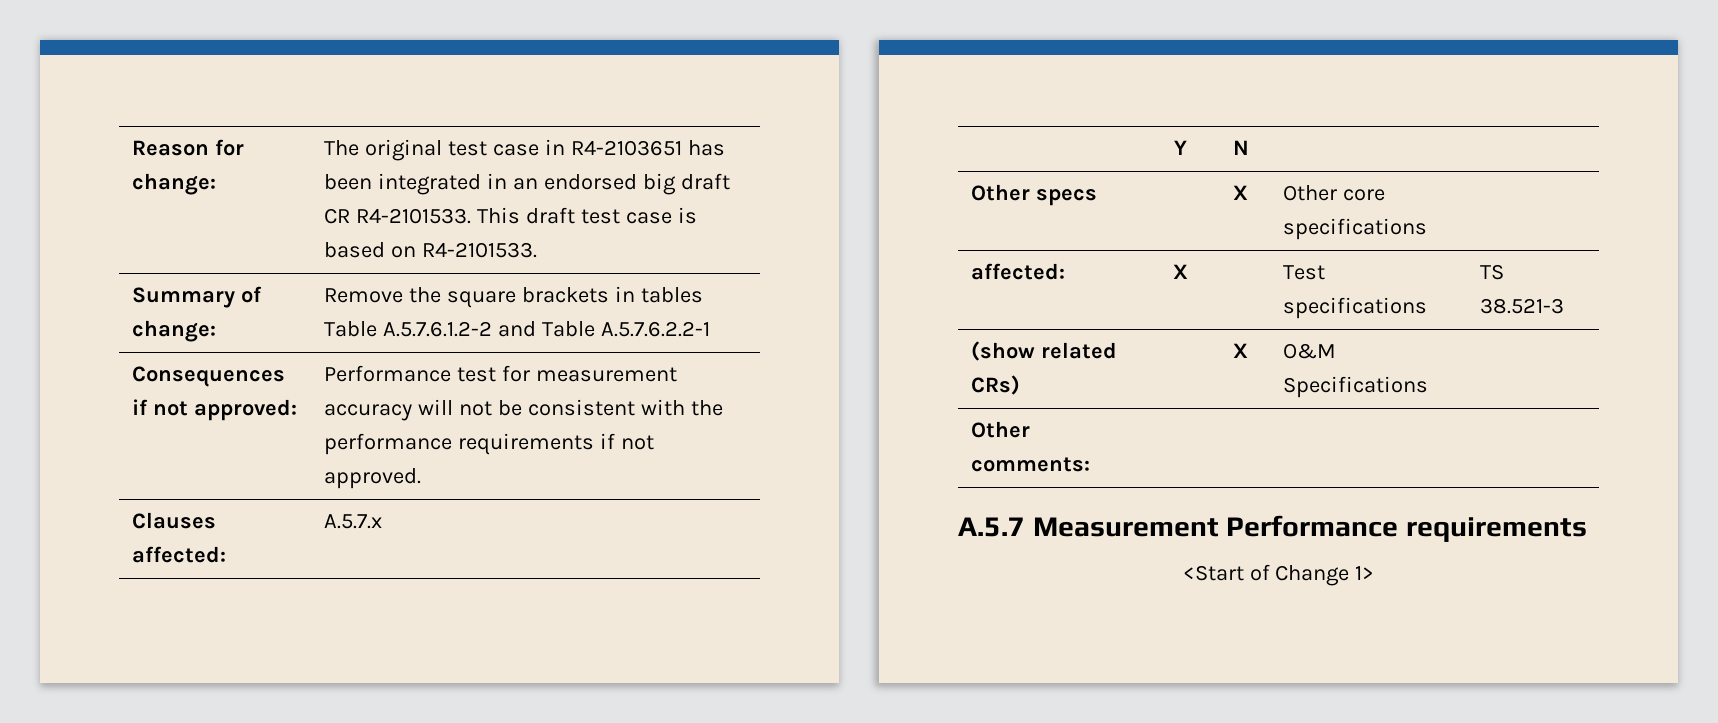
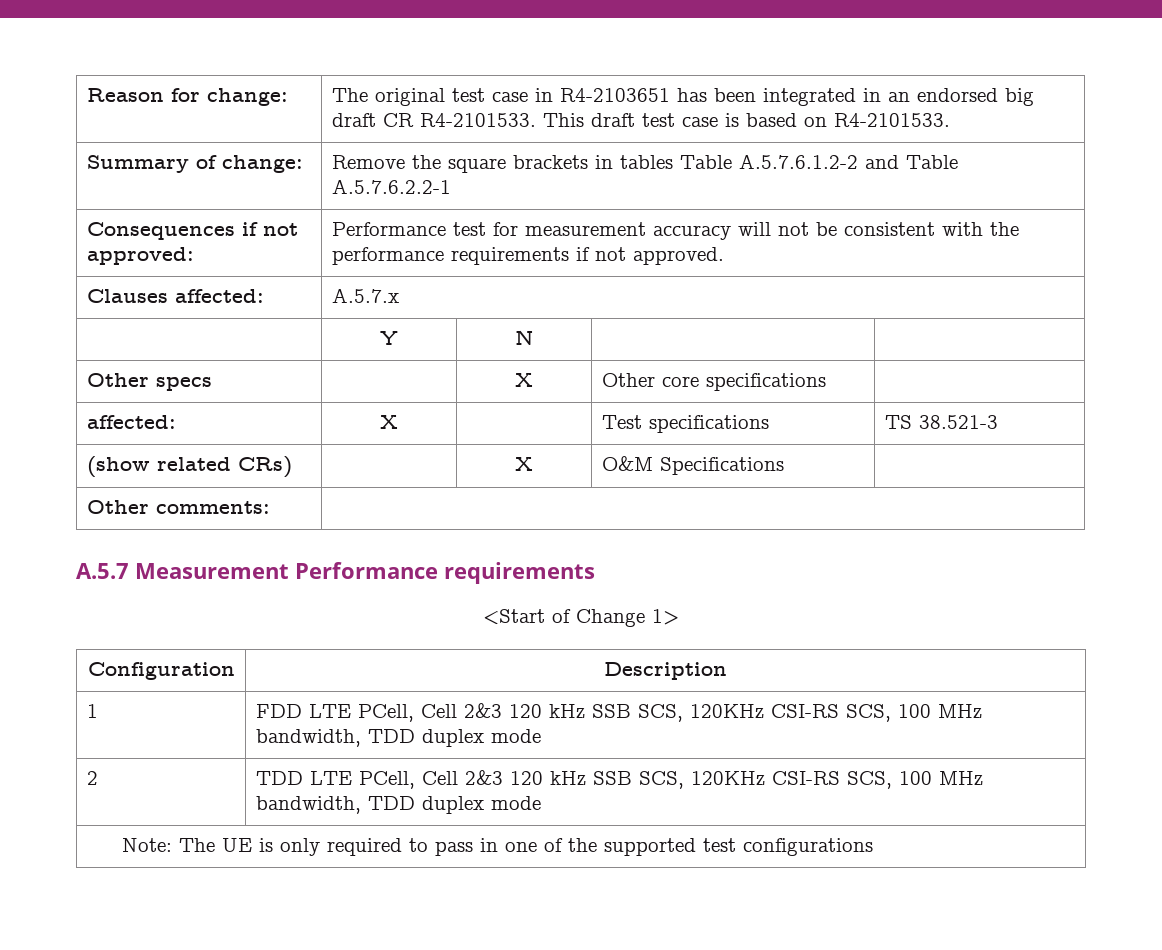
+ Configuration | Description
+ 1 | FDD LTE PCell, Cell 2&3 120 kHz SSB SCS, 120KHz CSI-RS SCS, 100 MHz bandwidth, TDD duplex mode
+ 2 | TDD LTE PCell, Cell 2&3 120 kHz SSB SCS, 120KHz CSI-RS SCS, 100 MHz bandwidth, TDD duplex mode
+ Note: The UE is only required to pass in one of the supported test configurations

